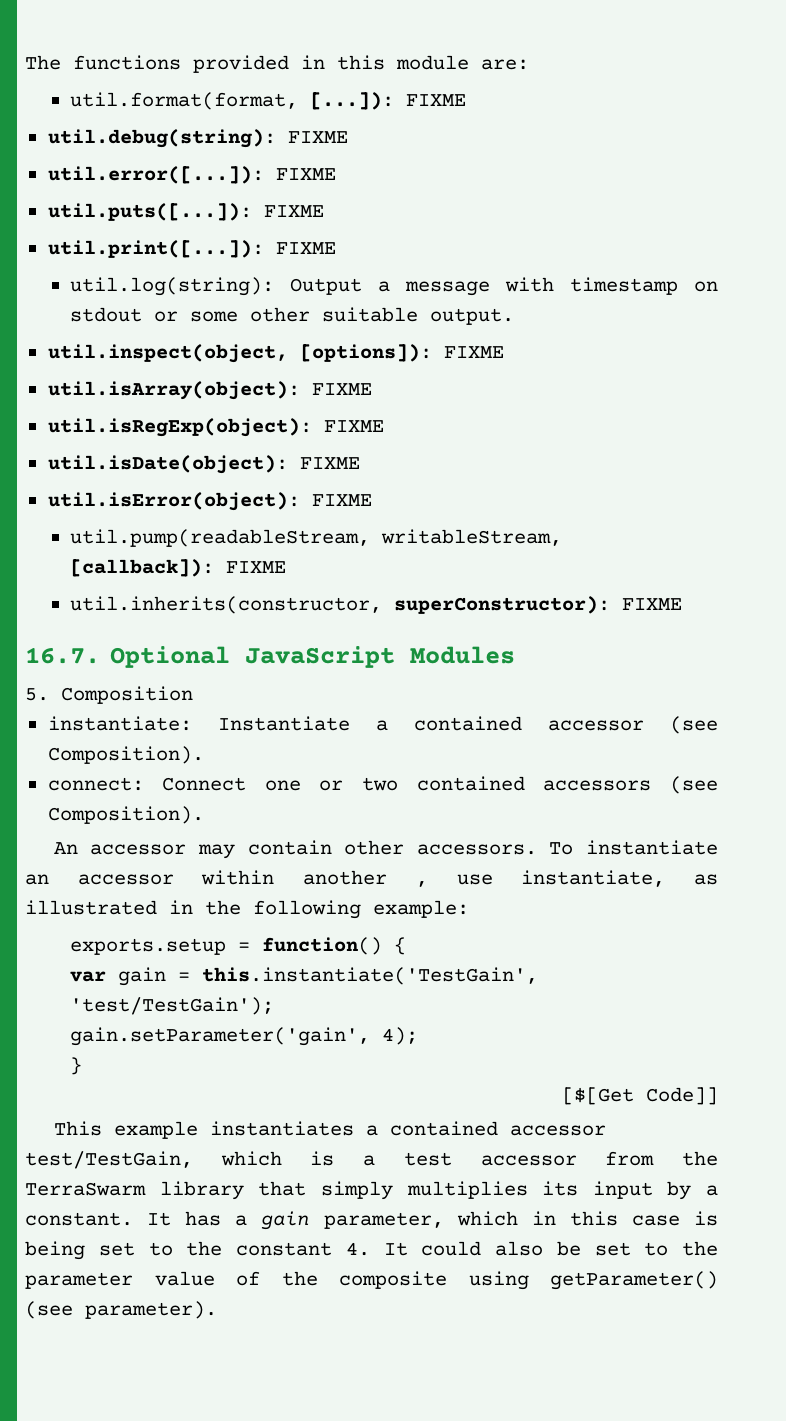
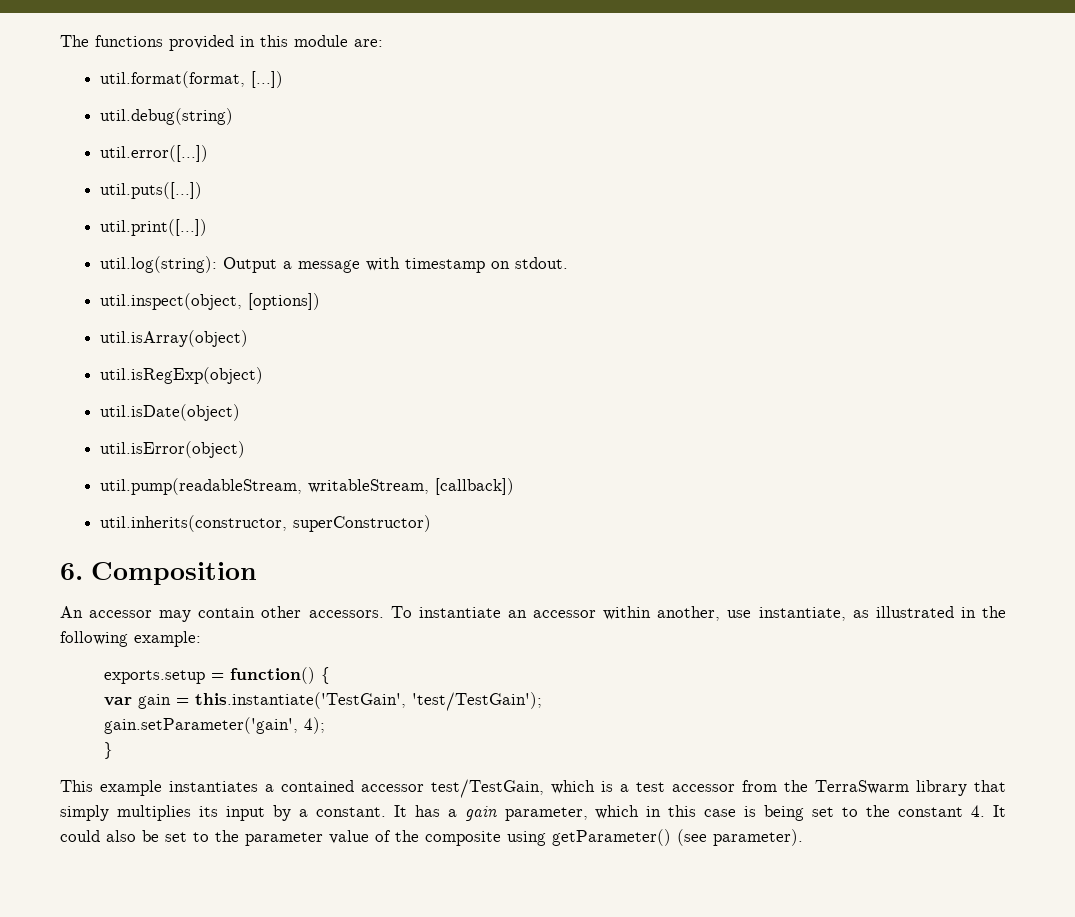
- util.format(format, [...]): FIXME
- util.debug(string): FIXME
- util.error([...]): FIXME
- util.puts([...]): FIXME
- util.print([...]): FIXME
+ util.format(format, [...])
+ util.debug(string)
+ util.error([...])
+ util.puts([...])
+ util.print([...])
- util.log(string): Output a message with timestamp on stdout or some other suitable output.
- util.inspect(object, [options]): FIXME
- util.isArray(object): FIXME
- util.isRegExp(object): FIXME
- util.isDate(object): FIXME
- util.isError(object): FIXME
+ util.log(string): Output a message with timestamp on stdout.
+ util.inspect(object, [options])
+ util.isArray(object)
+ util.isRegExp(object)
+ util.isDate(object)
+ util.isError(object)
- util.pump(readableStream, writableStream, [callback]): FIXME
+ util.pump(readableStream, writableStream, [callback])
- util.inherits(constructor, superConstructor): FIXME
- 16.7. Optional JavaScript Modules
- 5. Composition
- instantiate: Instantiate a contained accessor (see Composition).
- connect: Connect one or two contained accessors (see Composition).
+ util.inherits(constructor, superConstructor)
+ 6. Composition
- To instantiate an accessor within another , use instantiate, as illustrated in the following example:
+ To instantiate an accessor within another, use instantiate, as illustrated in the following example:
- [$[Get Code]]

